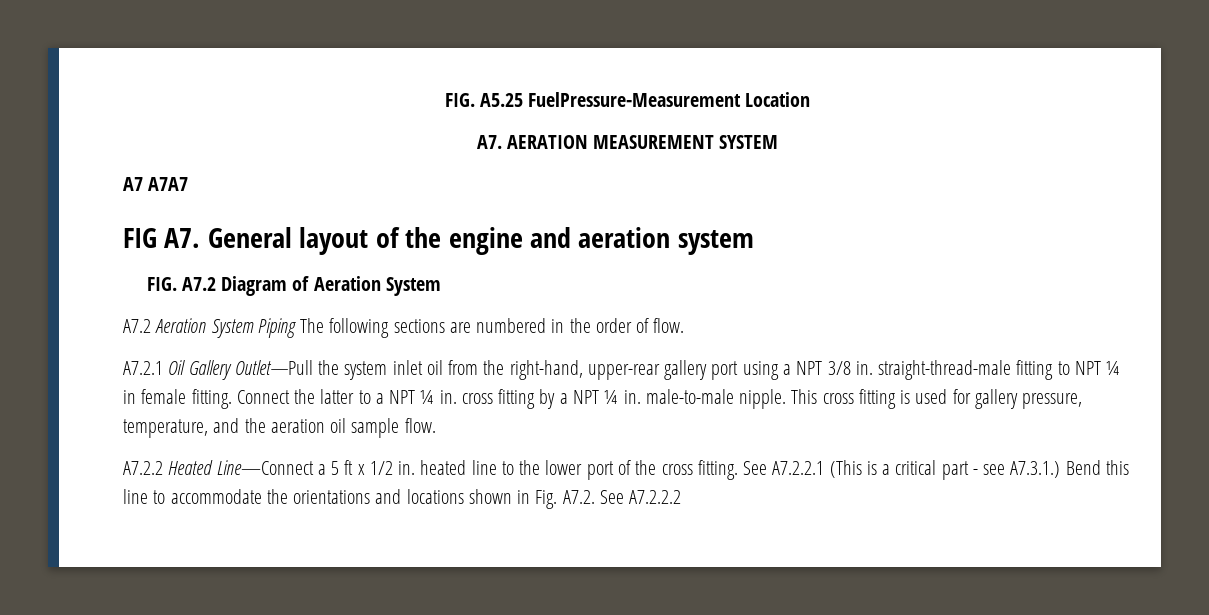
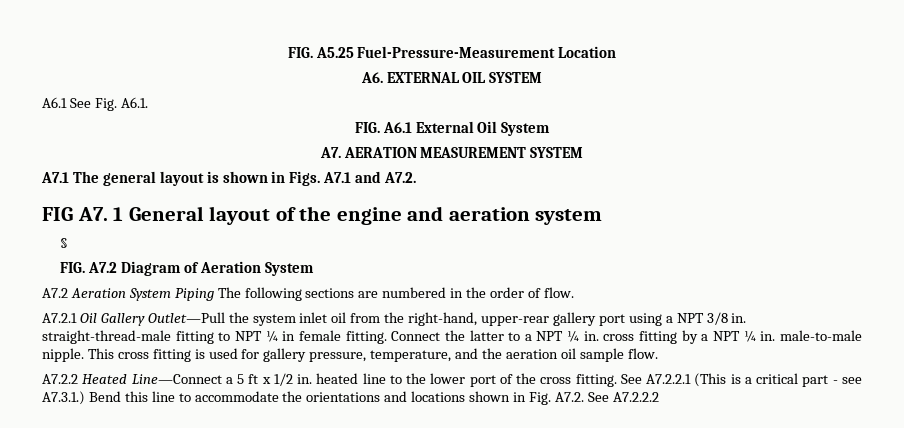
- FIG. A5.25 FuelPressure-Measurement Location
+ FIG. A5.25 Fuel-Pressure-Measurement Location
+ A6. EXTERNAL OIL SYSTEM
+ A6.1 See Fig. A6.1.
+ FIG. A6.1 External Oil System
  A7. AERATION MEASUREMENT SYSTEM
- A7 A7A7
+ A7.1 The general layout is shown in Figs. A7.1 and A7.2.
- FIG A7. General layout of the engine and aeration system
+ FIG A7. 1 General layout of the engine and aeration system
+ §

